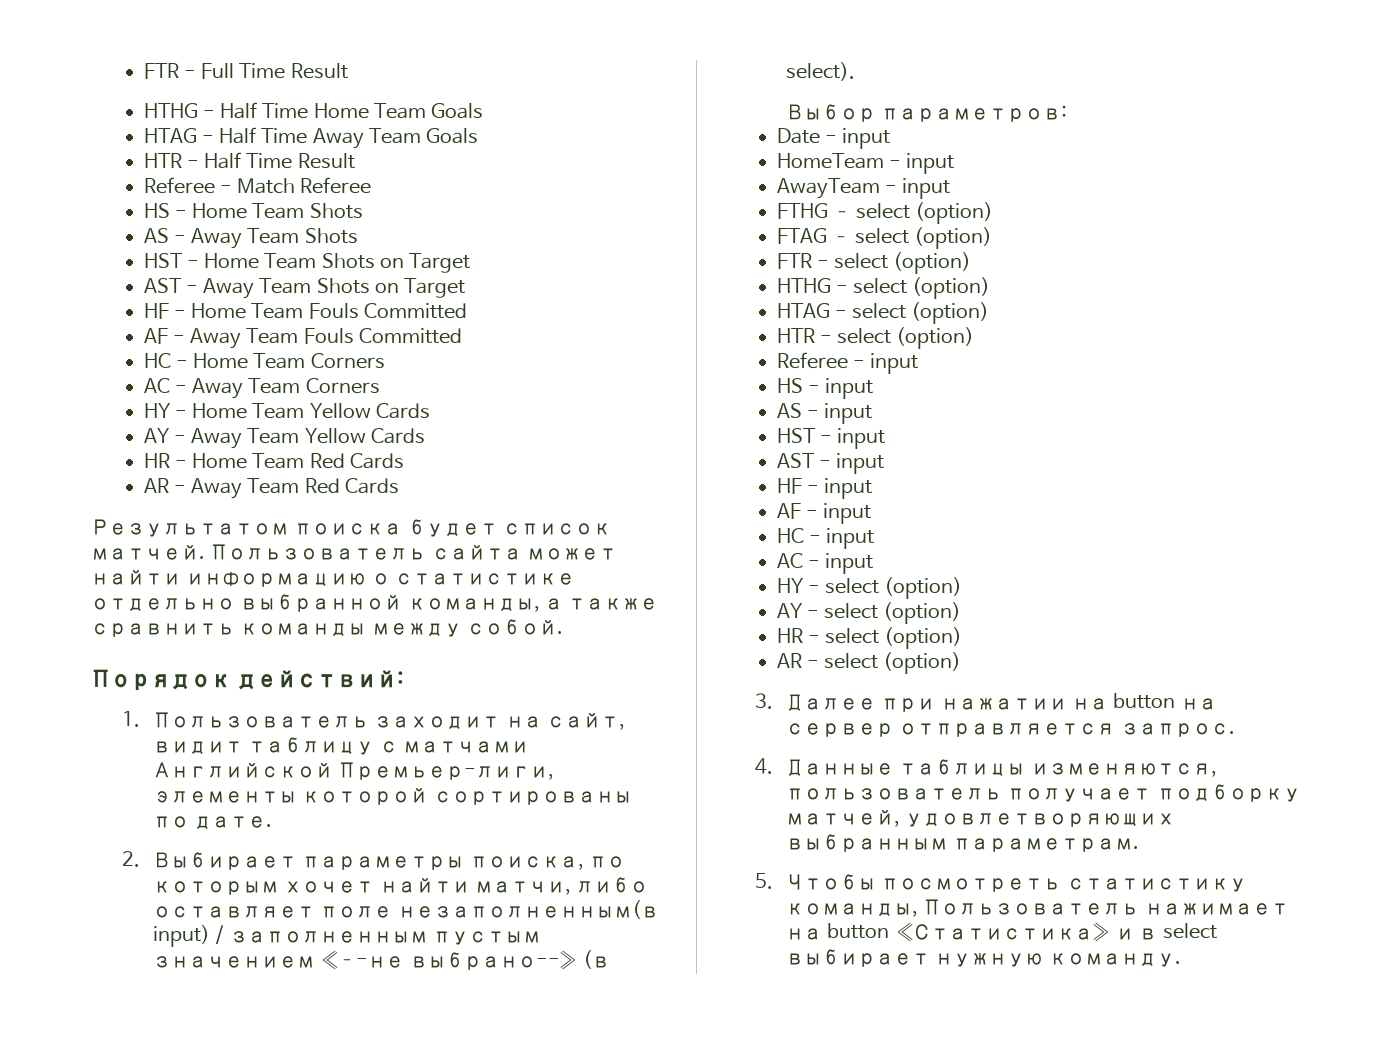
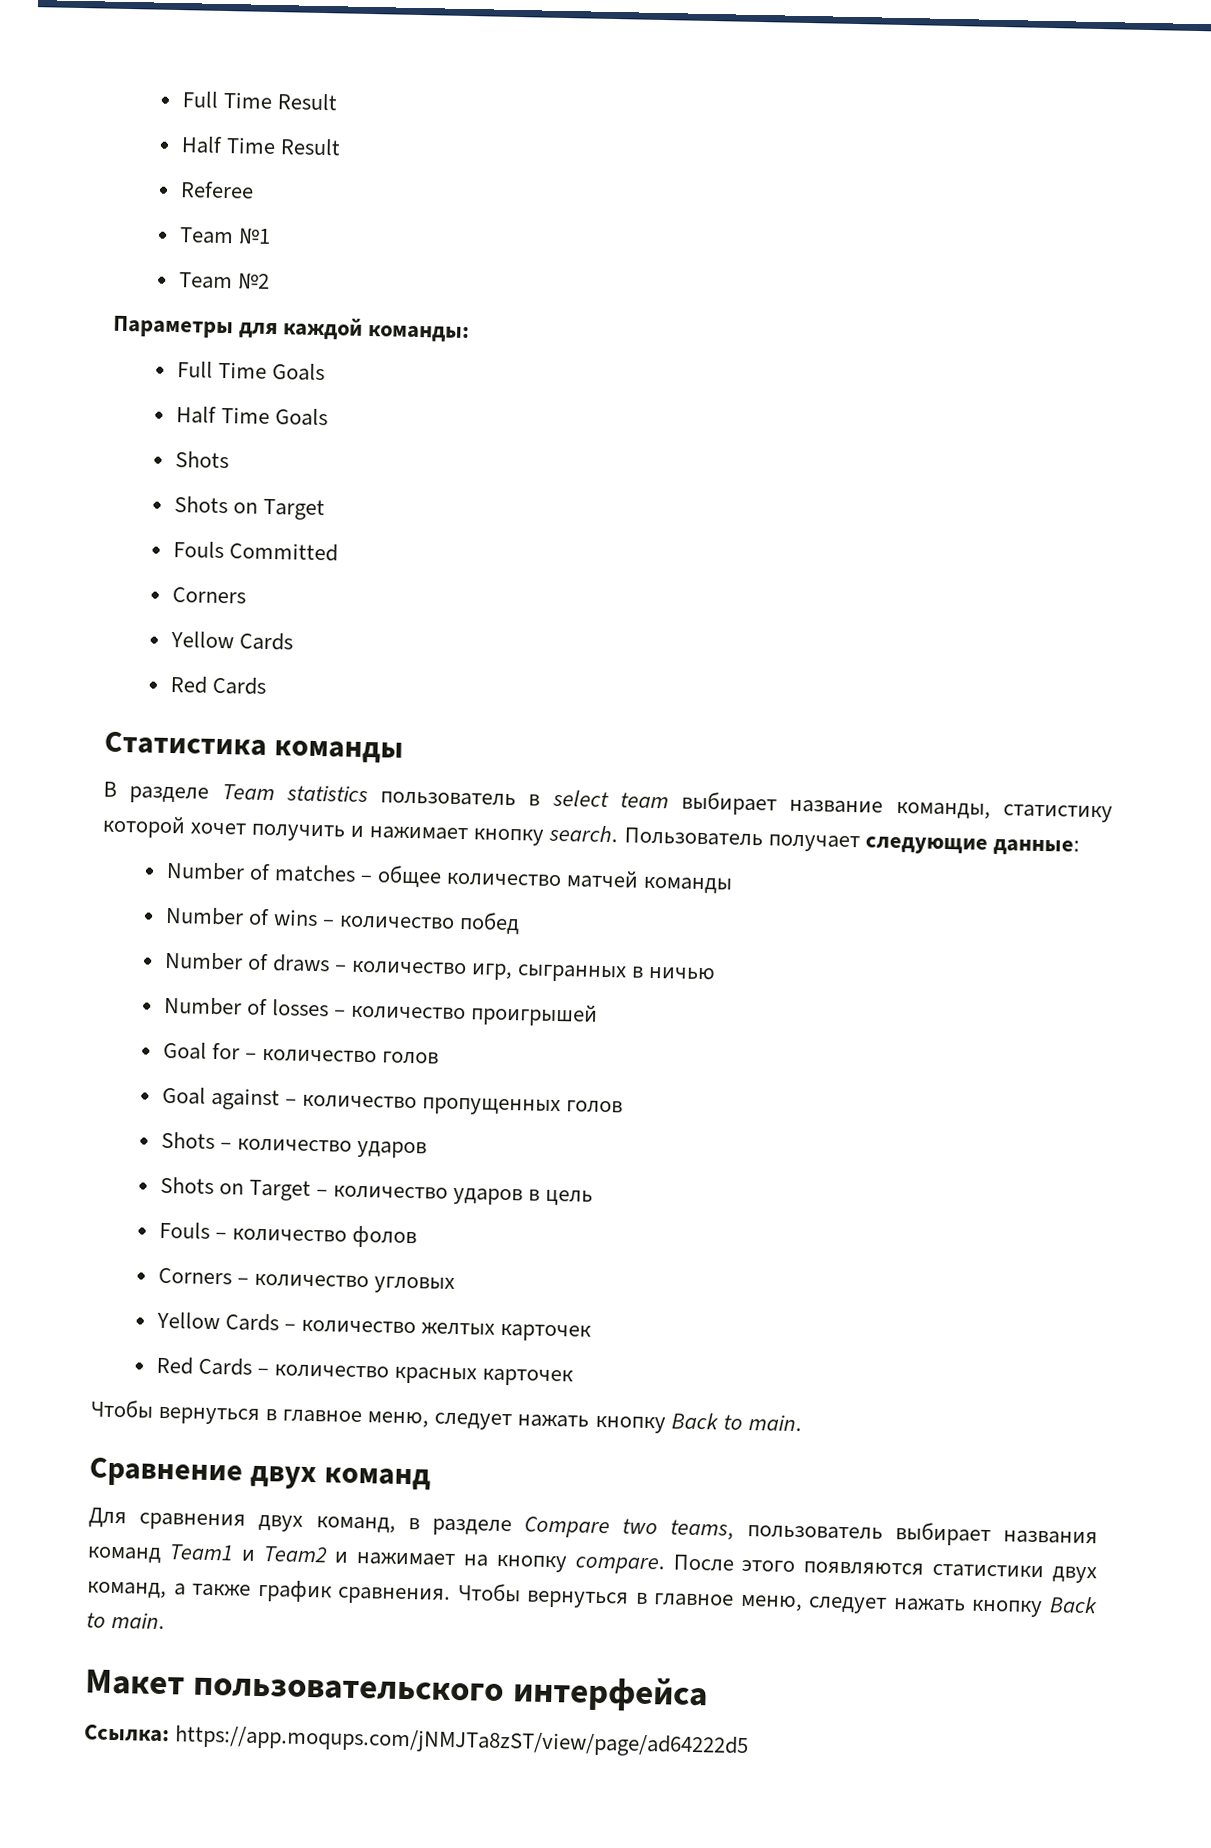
- FTR - Full Time Result
+ Full Time Result
- HTHG - Half Time Home Team Goals
- HTAG - Half Time Away Team Goals
- HTR - Half Time Result
- Referee - Match Referee
- HS - Home Team Shots
- AS - Away Team Shots
- HST - Home Team Shots on Target
- AST - Away Team Shots on Target
- HF - Home Team Fouls Committed
- AF - Away Team Fouls Committed
- HC - Home Team Corners
- AC - Away Team Corners
- HY - Home Team Yellow Cards
- AY - Away Team Yellow Cards
- HR - Home Team Red Cards
- AR - Away Team Red Cards
- Результатом поиска будет список матчей. Пользователь сайта может найти информацию о статистике отдельно выбранной команды, а также сравнить команды между собой.
- Порядок действий:
- 1. Пользователь заходит на сайт, видит таблицу с матчами Английской Премьер-лиги, элементы которой сортированы по дате.
- 2. Выбирает параметры поиска, по которым хочет найти матчи, либо оставляет поле незаполненным(в input) / заполненным пустым значением «–-не выбрано--» (в select).
- Выбор параметров:
- Date - input
- HomeTeam - input
- AwayTeam - input
- FTHG – select (option)
- FTAG – select (option)
- FTR - select (option)
- HTHG - select (option)
- HTAG - select (option)
- HTR - select (option)
- Referee - input
- HS - input
- AS - input
- HST - input
- AST - input
- HF - input
- AF - input
- HC - input
- AC - input
- HY - select (option)
- AY - select (option)
- HR - select (option)
- AR - select (option)
- 3. Далее при нажатии на button на сервер отправляется запрос.
- 4. Данные таблицы изменяются, пользователь получает подборку матчей, удовлетворяющих выбранным параметрам.
- 5. Чтобы посмотреть статистику команды, Пользователь нажимает на button «Статистика» и в select выбирает нужную команду.
+ Half Time Result
+ Referee
+ Team №1
+ Team №2
+ Параметры для каждой команды:
+ Full Time Goals
+ Half Time Goals
+ Shots
+ Shots on Target
+ Fouls Committed
+ Corners
+ Yellow Cards
+ Red Cards
+ Статистика команды
+ В разделе Team statistics пользователь в select team выбирает название команды, статистику которой хочет получить и нажимает кнопку search. Пользователь получает следующие данные:
+ Number of matches – общее количество матчей команды
+ Number of wins – количество побед
+ Number of draws – количество игр, сыгранных в ничью
+ Number of losses – количество проигрышей
+ Goal for – количество голов
+ Goal against – количество пропущенных голов
+ Shots – количество ударов
+ Shots on Target – количество ударов в цель
+ Fouls – количество фолов
+ Corners – количество угловых
+ Yellow Cards – количество желтых карточек
+ Red Cards – количество красных карточек
+ Чтобы вернуться в главное меню, следует нажать кнопку Back to main.
+ Сравнение двух команд
+ Для сравнения двух команд, в разделе Compare two teams, пользователь выбирает названия команд Team1 и Team2 и нажимает на кнопку compare. После этого появляются статистики двух команд, а также график сравнения. Чтобы вернуться в главное меню, следует нажать кнопку Back to main.
+ Макет пользовательского интерфейса
+ Ссылка: https://app.moqups.com/jNMJTa8zST/view/page/ad64222d5

